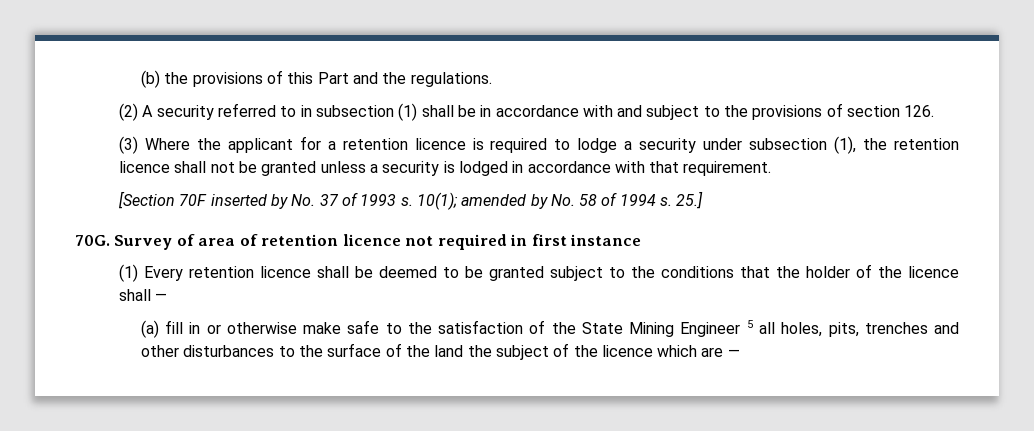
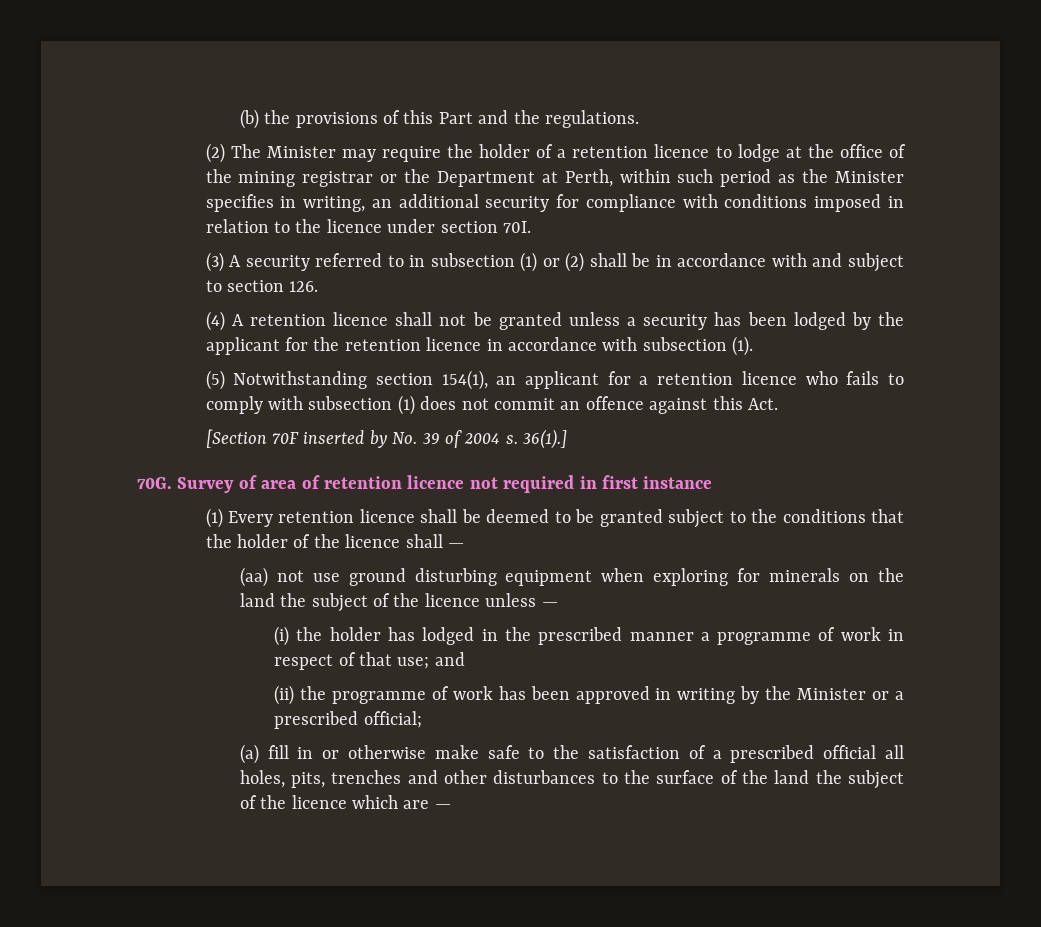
- (2) A security referred to in subsection (1) shall be in accordance with and subject to the provisions of section 126.
+ (2) The Minister may require the holder of a retention licence to lodge at the office of the mining registrar or the Department at Perth, within such period as the Minister specifies in writing, an additional security for compliance with conditions imposed in relation to the licence under section 70I.
+ (3) A security referred to in subsection (1) or (2) shall be in accordance with and subject to section 126.
- (3) Where the applicant for a retention licence is required to lodge a security under subsection (1), the retention licence shall not be granted unless a security is lodged in accordance with that requirement.
+ (4) A retention licence shall not be granted unless a security has been lodged by the applicant for the retention licence in accordance with subsection (1).
+ (5) Notwithstanding section 154(1), an applicant for a retention licence who fails to comply with subsection (1) does not commit an offence against this Act.
- [Section 70F inserted by No. 37 of 1993 s. 10(1); amended by No. 58 of 1994 s. 25.]
+ [Section 70F inserted by No. 39 of 2004 s. 36(1).]
+ (aa) not use ground disturbing equipment when exploring for minerals on the land the subject of the licence unless —
+ (i) the holder has lodged in the prescribed manner a programme of work in respect of that use; and
+ (ii) the programme of work has been approved in writing by the Minister or a prescribed official;
- (a) fill in or otherwise make safe to the satisfaction of the State Mining Engineer 5 all holes, pits, trenches and other disturbances to the surface of the land the subject of the licence which are —
+ (a) fill in or otherwise make safe to the satisfaction of a prescribed official all holes, pits, trenches and other disturbances to the surface of the land the subject of the licence which are —

